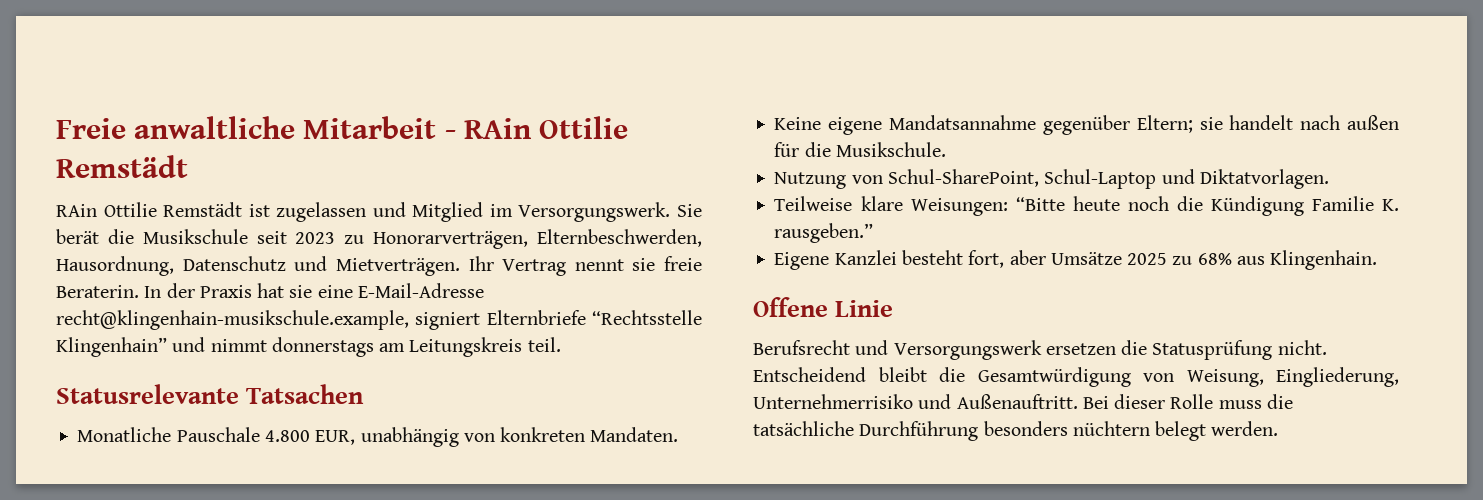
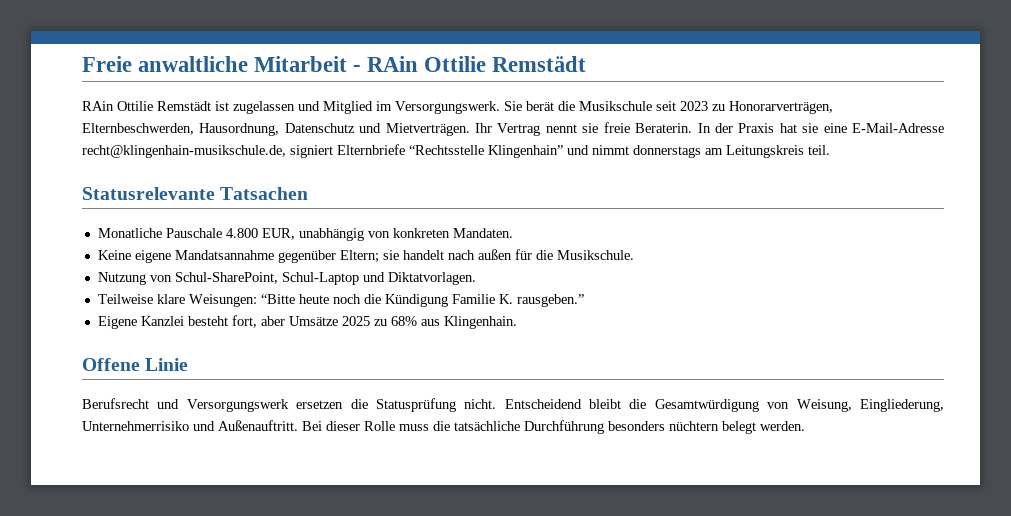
- In der Praxis hat sie eine E-Mail-Adresse recht@klingenhain-musikschule.example, signiert Elternbriefe “Rechtsstelle Klingenhain” und nimmt donnerstags am Leitungskreis teil.
+ In der Praxis hat sie eine E-Mail-Adresse recht@klingenhain-musikschule.de, signiert Elternbriefe “Rechtsstelle Klingenhain” und nimmt donnerstags am Leitungskreis teil.

